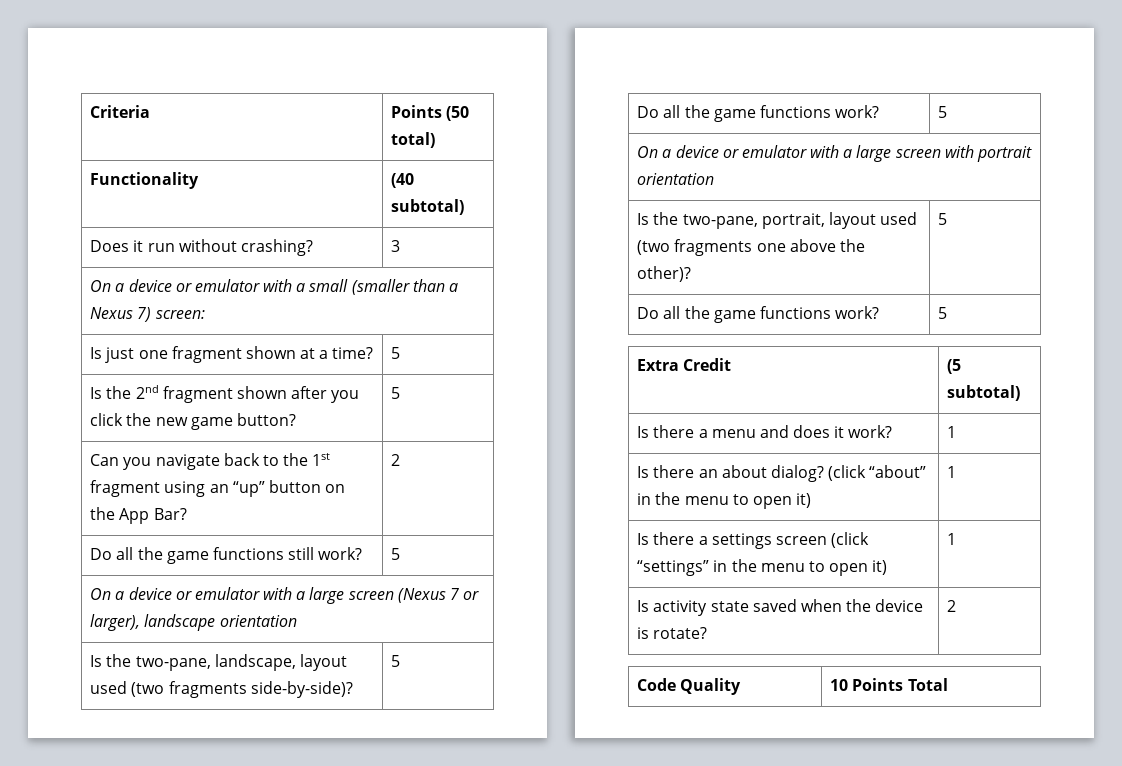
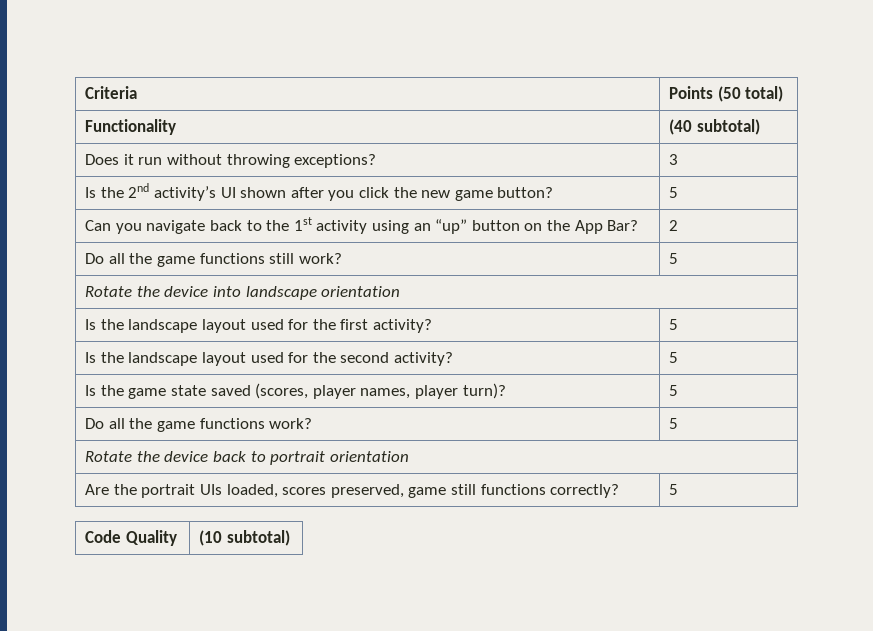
- Does it run without crashing? | 3
+ Does it run without throwing exceptions? | 3
- On a device or emulator with a small (smaller than a Nexus 7) screen:
- Is just one fragment shown at a time? | 5
- Is the 2nd fragment shown after you click the new game button? | 5
+ Is the 2nd activity’s UI shown after you click the new game button? | 5
- Can you navigate back to the 1st fragment using an “up” button on the App Bar? | 2
+ Can you navigate back to the 1st activity using an “up” button on the App Bar? | 2
- On a device or emulator with a large screen (Nexus 7 or larger), landscape orientation
- Is the two-pane, landscape, layout used (two fragments side-by-side)? | 5
+ Rotate the device into landscape orientation
+ Is the landscape layout used for the first activity? | 5
+ Is the landscape layout used for the second activity? | 5
+ Is the game state saved (scores, player names, player turn)? | 5
  Do all the game functions work? | 5
- On a device or emulator with a large screen with portrait orientation
- Is the two-pane, portrait, layout used (two fragments one above the other)? | 5
- Do all the game functions work? | 5
- Extra Credit | (5 subtotal)
- Is there a menu and does it work? | 1
- Is there an about dialog? (click “about” in the menu to open it) | 1
- Is there a settings screen (click “settings” in the menu to open it) | 1
- Is activity state saved when the device is rotate? | 2
+ Rotate the device back to portrait orientation
+ Are the portrait UIs loaded, scores preserved, game still functions correctly? | 5
- Code Quality | 10 Points Total
+ Code Quality | (10 subtotal)

